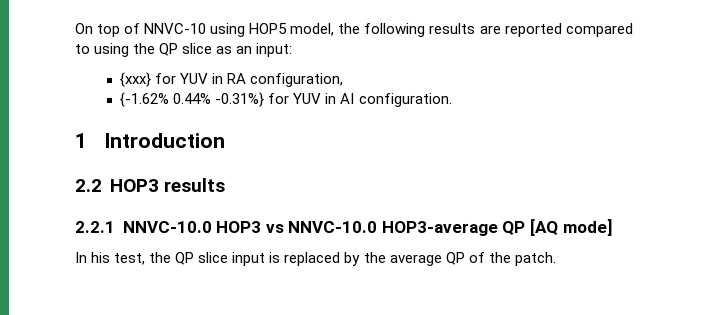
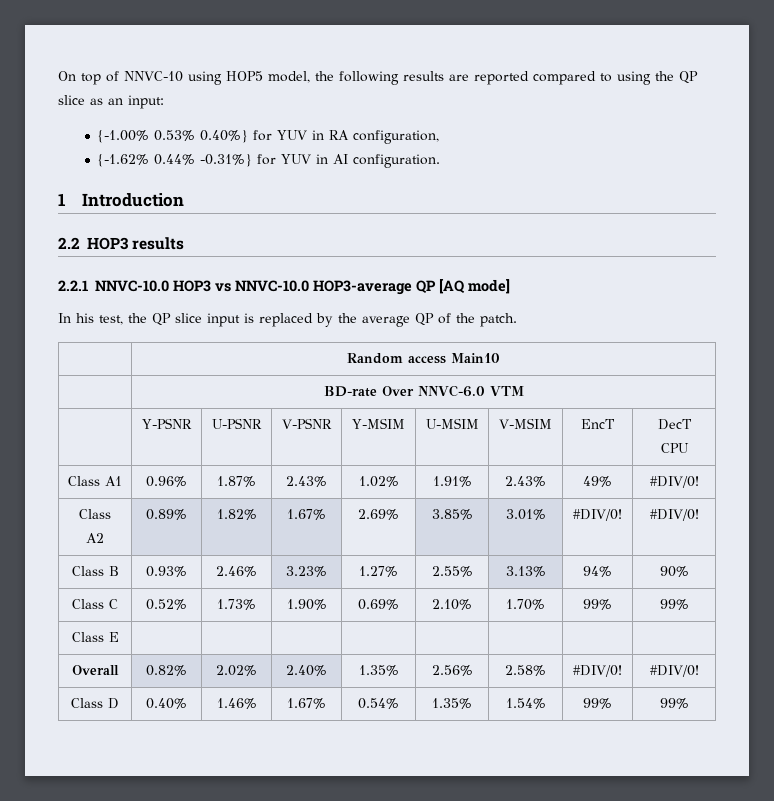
- {xxx} for YUV in RA configuration,
+ {-1.00% 0.53% 0.40%} for YUV in RA configuration,
+ | Random access Main10
+ | BD-rate Over NNVC-6.0 VTM
+ | Y-PSNR | U-PSNR | V-PSNR | Y-MSIM | U-MSIM | V-MSIM | EncT | DecT CPU
+ Class A1 | 0.96% | 1.87% | 2.43% | 1.02% | 1.91% | 2.43% | 49% | #DIV/0!
+ Class A2 | 0.89% | 1.82% | 1.67% | 2.69% | 3.85% | 3.01% | #DIV/0! | #DIV/0!
+ Class B | 0.93% | 2.46% | 3.23% | 1.27% | 2.55% | 3.13% | 94% | 90%
+ Class C | 0.52% | 1.73% | 1.90% | 0.69% | 2.10% | 1.70% | 99% | 99%
+ Class E | | | | | | | |
+ Overall | 0.82% | 2.02% | 2.40% | 1.35% | 2.56% | 2.58% | #DIV/0! | #DIV/0!
+ Class D | 0.40% | 1.46% | 1.67% | 0.54% | 1.35% | 1.54% | 99% | 99%

